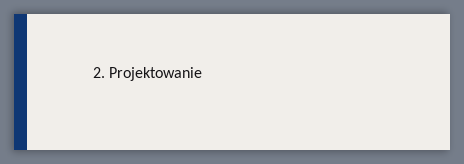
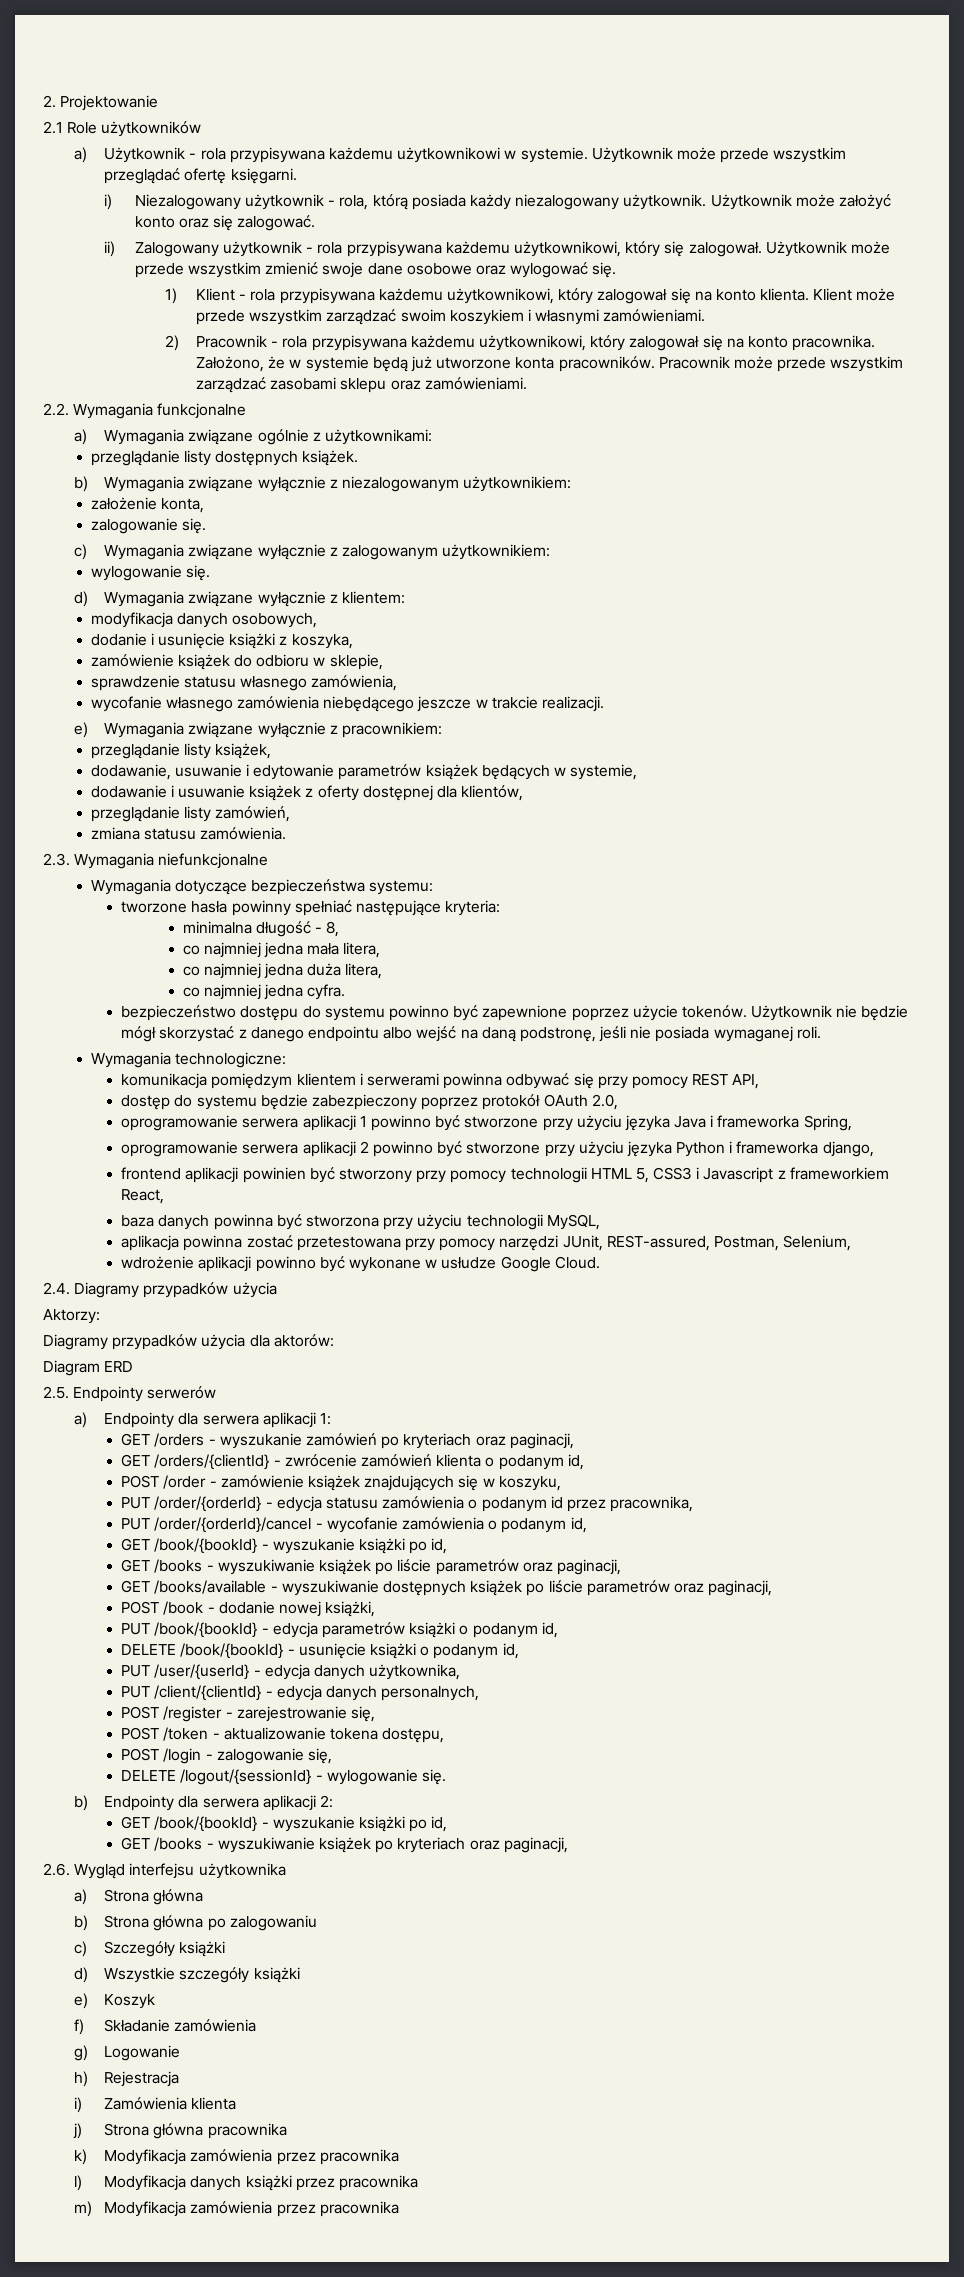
+ 2.1 Role użytkowników
+ a) Użytkownik - rola przypisywana każdemu użytkownikowi w systemie. Użytkownik może przede wszystkim przeglądać ofertę księgarni.
+ i) Niezalogowany użytkownik - rola, którą posiada każdy niezalogowany użytkownik. Użytkownik może założyć konto oraz się zalogować.
+ ii) Zalogowany użytkownik - rola przypisywana każdemu użytkownikowi, który się zalogował. Użytkownik może przede wszystkim zmienić swoje dane osobowe oraz wylogować się.
+ 1) Klient - rola przypisywana każdemu użytkownikowi, który zalogował się na konto klienta. Klient może przede wszystkim zarządzać swoim koszykiem i własnymi zamówieniami.
+ 2) Pracownik - rola przypisywana każdemu użytkownikowi, który zalogował się na konto pracownika. Założono, że w systemie będą już utworzone konta pracowników. Pracownik może przede wszystkim zarządzać zasobami sklepu oraz zamówieniami.
+ 2.2. Wymagania funkcjonalne
+ a) Wymagania związane ogólnie z użytkownikami:
+ przeglądanie listy dostępnych książek.
+ b) Wymagania związane wyłącznie z niezalogowanym użytkownikiem:
+ założenie konta,
+ zalogowanie się.
+ c) Wymagania związane wyłącznie z zalogowanym użytkownikiem:
+ wylogowanie się.
+ d) Wymagania związane wyłącznie z klientem:
+ modyfikacja danych osobowych,
+ dodanie i usunięcie książki z koszyka,
+ zamówienie książek do odbioru w sklepie,
+ sprawdzenie statusu własnego zamówienia,
+ wycofanie własnego zamówienia niebędącego jeszcze w trakcie realizacji.
+ e) Wymagania związane wyłącznie z pracownikiem:
+ przeglądanie listy książek,
+ dodawanie, usuwanie i edytowanie parametrów książek będących w systemie,
+ dodawanie i usuwanie książek z oferty dostępnej dla klientów,
+ przeglądanie listy zamówień,
+ zmiana statusu zamówienia.
+ 2.3. Wymagania niefunkcjonalne
+ Wymagania dotyczące bezpieczeństwa systemu:
+ tworzone hasła powinny spełniać następujące kryteria:
+ minimalna długość - 8,
+ co najmniej jedna mała litera,
+ co najmniej jedna duża litera,
+ co najmniej jedna cyfra.
+ bezpieczeństwo dostępu do systemu powinno być zapewnione poprzez użycie tokenów. Użytkownik nie będzie mógł skorzystać z danego endpointu albo wejść na daną podstronę, jeśli nie posiada wymaganej roli.
+ Wymagania technologiczne:
+ komunikacja pomiędzym klientem i serwerami powinna odbywać się przy pomocy REST API,
+ dostęp do systemu będzie zabezpieczony poprzez protokół OAuth 2.0,
+ oprogramowanie serwera aplikacji 1 powinno być stworzone przy użyciu języka Java i frameworka Spring,
+ oprogramowanie serwera aplikacji 2 powinno być stworzone przy użyciu języka Python i frameworka django,
+ frontend aplikacji powinien być stworzony przy pomocy technologii HTML 5, CSS3 i Javascript z frameworkiem React,
+ baza danych powinna być stworzona przy użyciu technologii MySQL,
+ aplikacja powinna zostać przetestowana przy pomocy narzędzi JUnit, REST-assured, Postman, Selenium,
+ wdrożenie aplikacji powinno być wykonane w usłudze Google Cloud.
+ 2.4. Diagramy przypadków użycia
+ Aktorzy:
+ Diagramy przypadków użycia dla aktorów:
+ Diagram ERD
+ 2.5. Endpointy serwerów
+ a) Endpointy dla serwera aplikacji 1:
+ GET /orders - wyszukanie zamówień po kryteriach oraz paginacji,
+ GET /orders/{clientId} - zwrócenie zamówień klienta o podanym id,
+ POST /order - zamówienie książek znajdujących się w koszyku,
+ PUT /order/{orderId} - edycja statusu zamówienia o podanym id przez pracownika,
+ PUT /order/{orderId}/cancel - wycofanie zamówienia o podanym id,
+ GET /book/{bookId} - wyszukanie książki po id,
+ GET /books - wyszukiwanie książek po liście parametrów oraz paginacji,
+ GET /books/available - wyszukiwanie dostępnych książek po liście parametrów oraz paginacji,
+ POST /book - dodanie nowej książki,
+ PUT /book/{bookId} - edycja parametrów książki o podanym id,
+ DELETE /book/{bookId} - usunięcie książki o podanym id,
+ PUT /user/{userId} - edycja danych użytkownika,
+ PUT /client/{clientId} - edycja danych personalnych,
+ POST /register - zarejestrowanie się,
+ POST /token - aktualizowanie tokena dostępu,
+ POST /login - zalogowanie się,
+ DELETE /logout/{sessionId} - wylogowanie się.
+ b) Endpointy dla serwera aplikacji 2:
+ GET /book/{bookId} - wyszukanie książki po id,
+ GET /books - wyszukiwanie książek po kryteriach oraz paginacji,
+ 2.6. Wygląd interfejsu użytkownika
+ a) Strona główna
+ b) Strona główna po zalogowaniu
+ c) Szczegóły książki
+ d) Wszystkie szczegóły książki
+ e) Koszyk
+ f) Składanie zamówienia
+ g) Logowanie
+ h) Rejestracja
+ i) Zamówienia klienta
+ j) Strona główna pracownika
+ k) Modyfikacja zamówienia przez pracownika
+ l) Modyfikacja danych książki przez pracownika
+ m) Modyfikacja zamówienia przez pracownika

